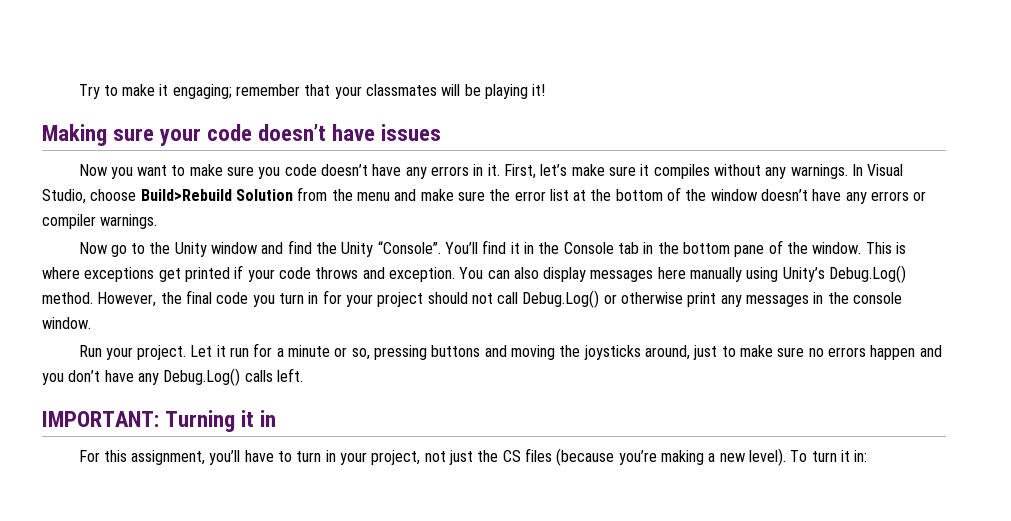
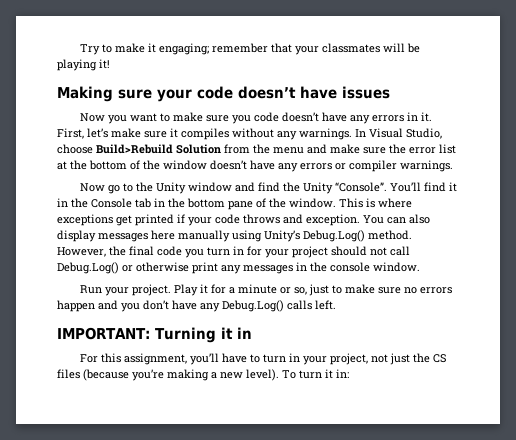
- Let it run for a minute or so, pressing buttons and moving the joysticks around, just to make sure no errors happen and you don’t have any Debug.Log() calls left.
+ Play it for a minute or so, just to make sure no errors happen and you don’t have any Debug.Log() calls left.

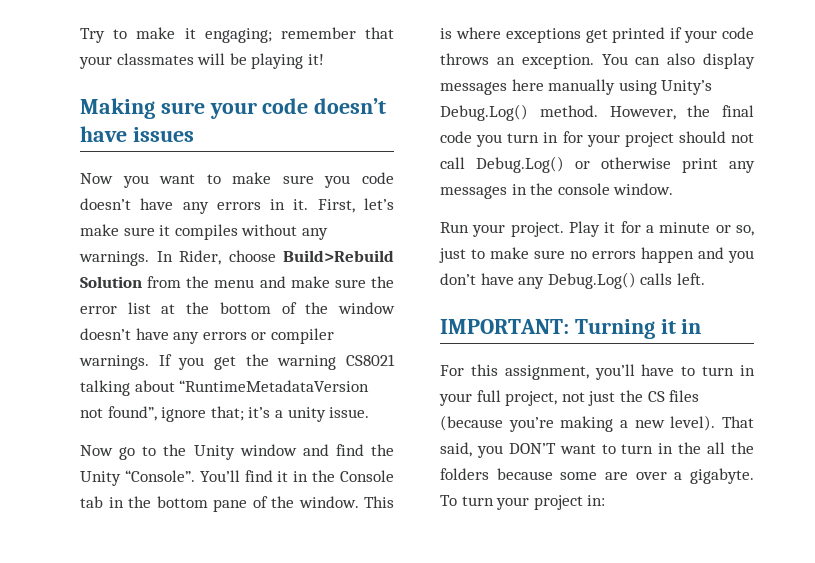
- In Visual Studio, choose Build>Rebuild Solution from the menu and make sure the error list at the bottom of the window doesn’t have any errors or compiler warnings.
+ In Rider, choose Build>Rebuild Solution from the menu and make sure the error list at the bottom of the window doesn’t have any errors or compiler warnings. If you get the warning CS8021 talking about “RuntimeMetadataVersion not found”, ignore that; it’s a unity issue.
- This is where exceptions get printed if your code throws and exception.
+ This is where exceptions get printed if your code throws an exception.
- For this assignment, you’ll have to turn in your project, not just the CS files (because you’re making a new level).
+ For this assignment, you’ll have to turn in your full project, not just the CS files (because you’re making a new level).
- To turn it in:
+ That said, you DON’T want to turn in the all the folders because some are over a gigabyte. To turn your project in:

